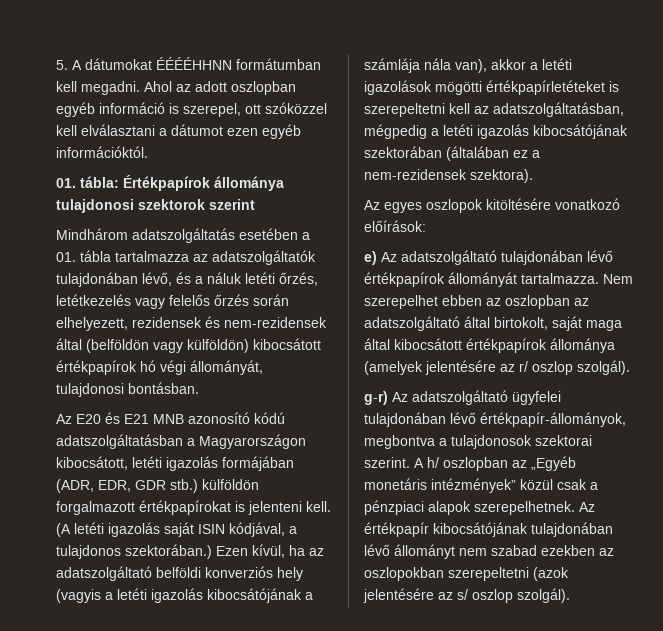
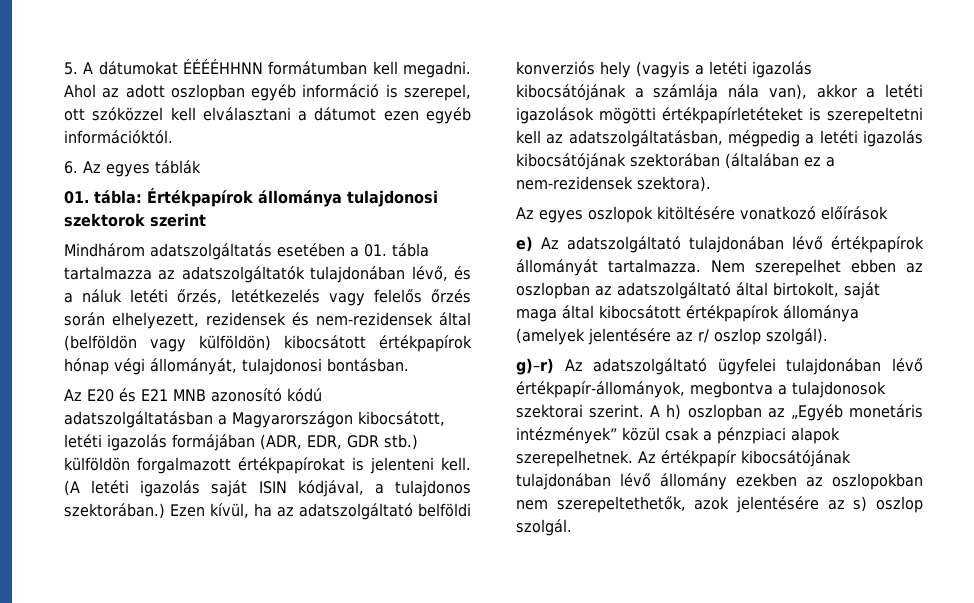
+ 6. Az egyes táblák
- Mindhárom adatszolgáltatás esetében a 01. tábla tartalmazza az adatszolgáltatók tulajdonában lévő, és a náluk letéti őrzés, letétkezelés vagy felelős őrzés során elhelyezett, rezidensek és nem-rezidensek által (belföldön vagy külföldön) kibocsátott értékpapírok hó végi állományát, tulajdonosi bontásban.
+ Mindhárom adatszolgáltatás esetében a 01. tábla tartalmazza az adatszolgáltatók tulajdonában lévő, és a náluk letéti őrzés, letétkezelés vagy felelős őrzés során elhelyezett, rezidensek és nem-rezidensek által (belföldön vagy külföldön) kibocsátott értékpapírok hónap végi állományát, tulajdonosi bontásban.
- Az egyes oszlopok kitöltésére vonatkozó előírások:
+ Az egyes oszlopok kitöltésére vonatkozó előírások
- g-r) Az adatszolgáltató ügyfelei tulajdonában lévő értékpapír-állományok, megbontva a tulajdonosok szektorai szerint.
+ g)–r) Az adatszolgáltató ügyfelei tulajdonában lévő értékpapír-állományok, megbontva a tulajdonosok szektorai szerint.
- A h/ oszlopban az „Egyéb monetáris intézmények” közül csak a pénzpiaci alapok szerepelhetnek.
+ A h) oszlopban az „Egyéb monetáris intézmények” közül csak a pénzpiaci alapok szerepelhetnek.
- Az értékpapír kibocsátójának tulajdonában lévő állományt nem szabad ezekben az oszlopokban szerepeltetni (azok jelentésére az s/ oszlop szolgál).
+ Az értékpapír kibocsátójának tulajdonában lévő állomány ezekben az oszlopokban nem szerepeltethetők, azok jelentésére az s) oszlop szolgál.

